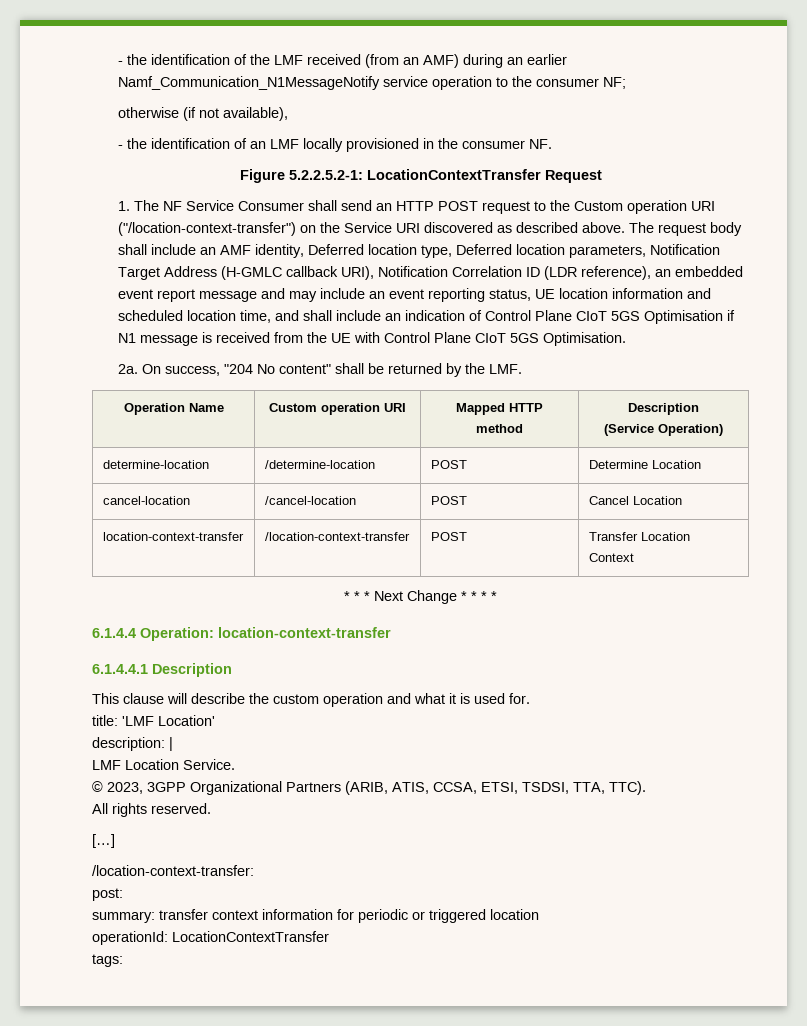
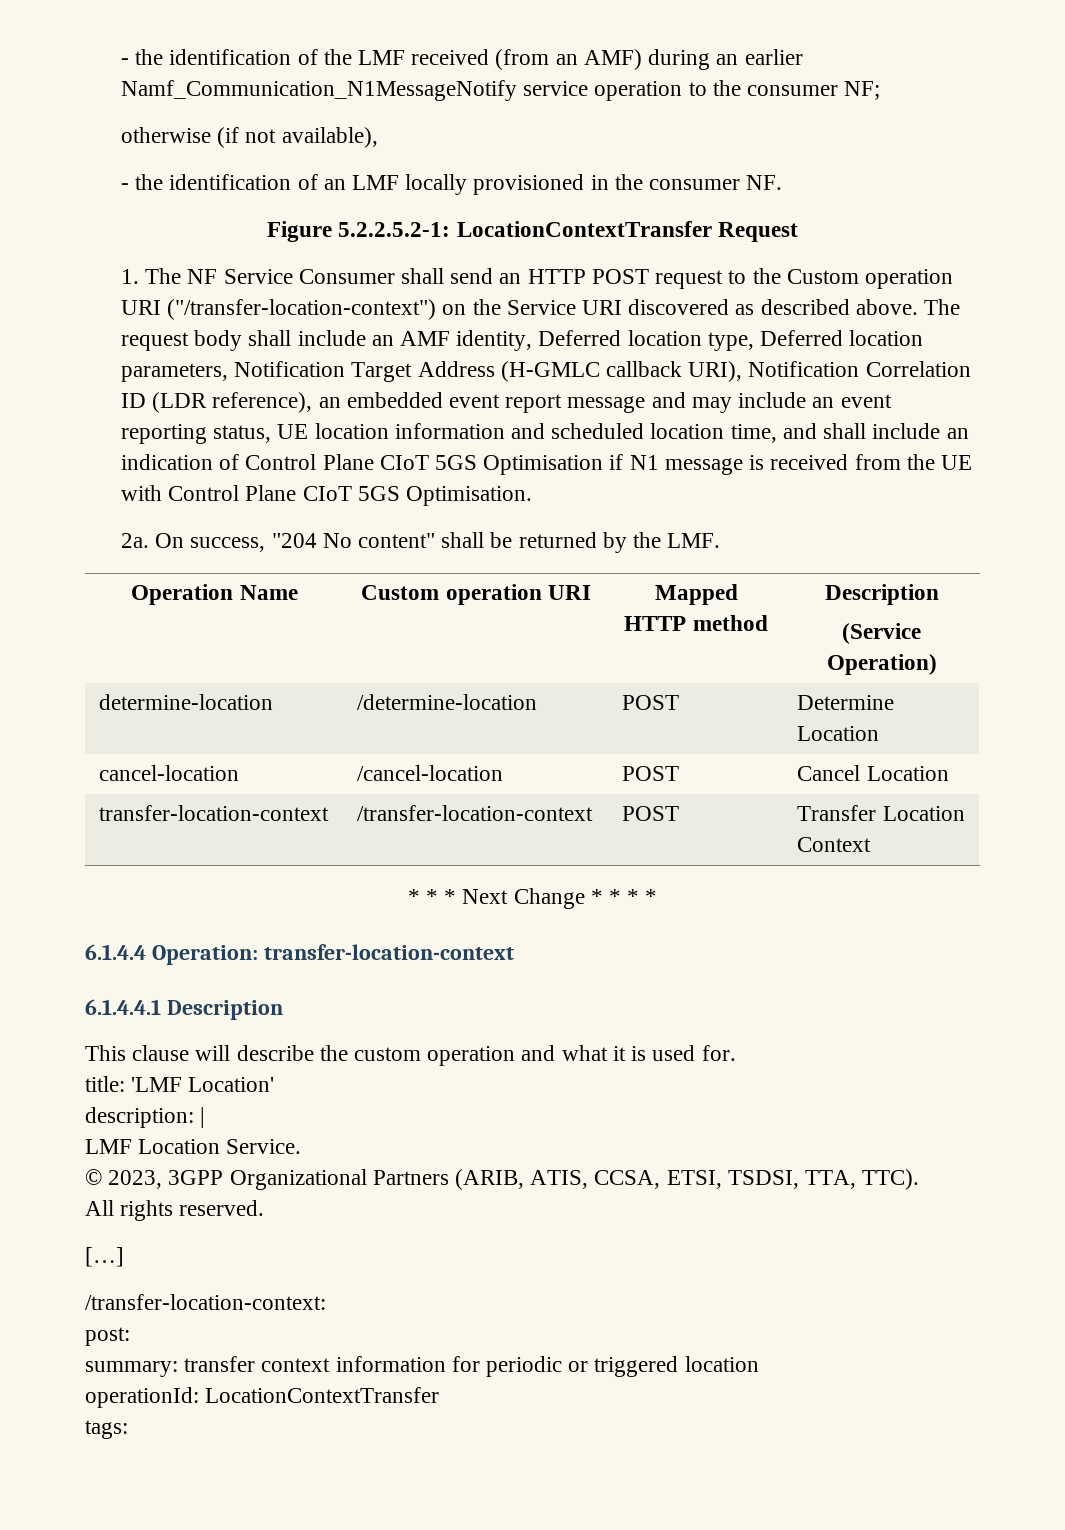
- 1. The NF Service Consumer shall send an HTTP POST request to the Custom operation URI ("/location-context-transfer") on the Service URI discovered as described above.
+ 1. The NF Service Consumer shall send an HTTP POST request to the Custom operation URI ("/transfer-location-context") on the Service URI discovered as described above.
- location-context-transfer | /location-context-transfer | POST | Transfer Location Context
+ transfer-location-context | /transfer-location-context | POST | Transfer Location Context
- 6.1.4.4 Operation: location-context-transfer
+ 6.1.4.4 Operation: transfer-location-context
- /location-context-transfer:
+ /transfer-location-context:

